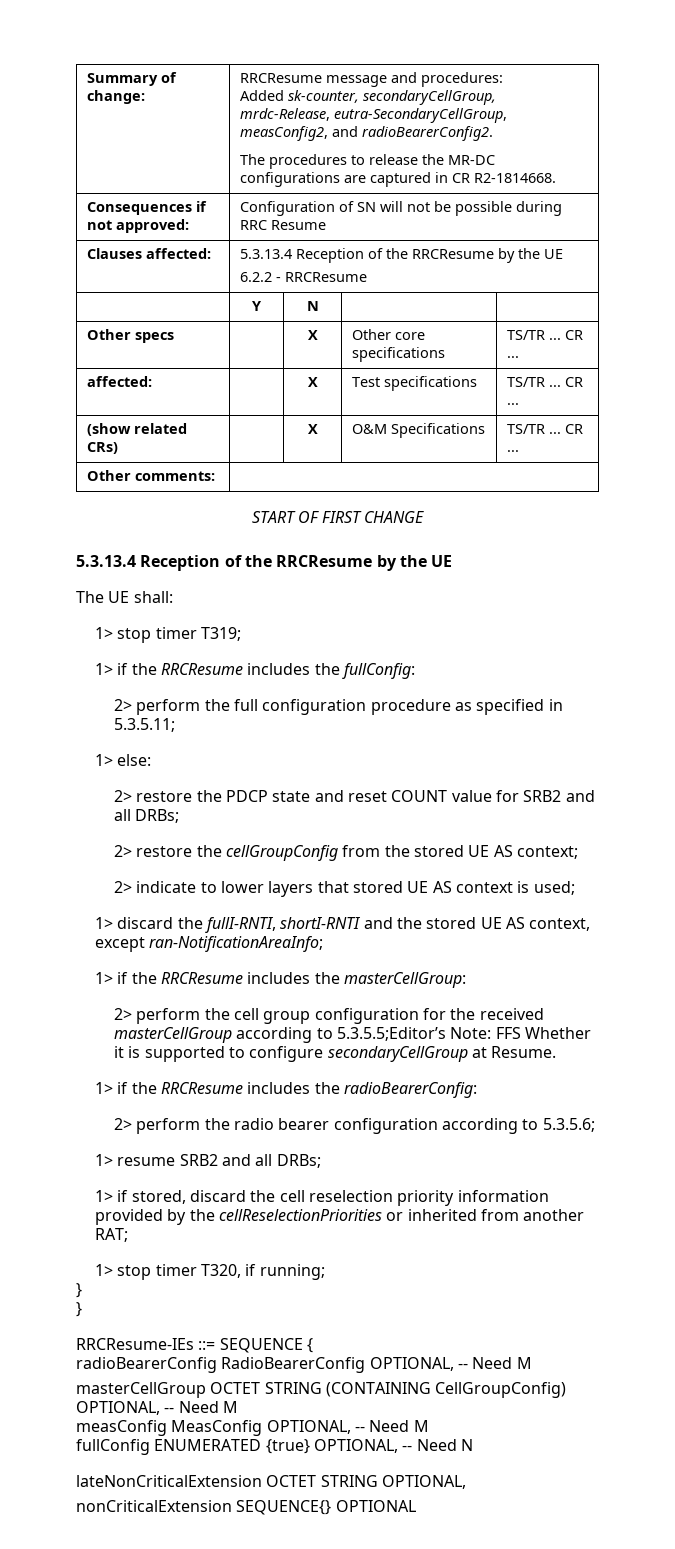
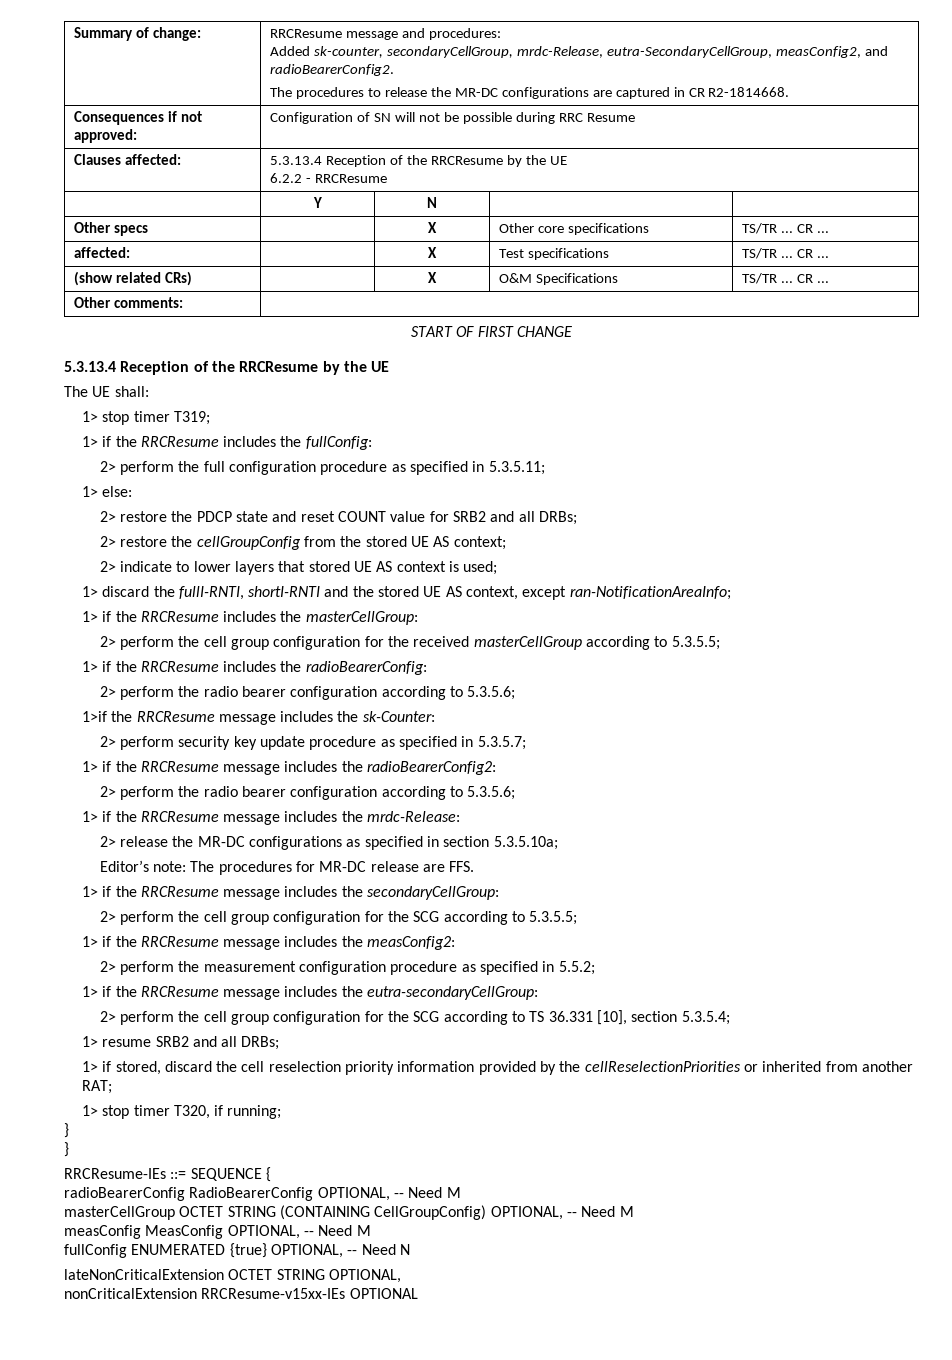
- 2> perform the cell group configuration for the received masterCellGroup according to 5.3.5.5;Editor’s Note: FFS Whether it is supported to configure secondaryCellGroup at Resume.
+ 2> perform the cell group configuration for the received masterCellGroup according to 5.3.5.5;
+ 1>if the RRCResume message includes the sk-Counter:
+ 2> perform security key update procedure as specified in 5.3.5.7;
+ 1> if the RRCResume message includes the radioBearerConfig2:
+ 2> perform the radio bearer configuration according to 5.3.5.6;
+ 1> if the RRCResume message includes the mrdc-Release:
+ 2> release the MR-DC configurations as specified in section 5.3.5.10a;
+ Editor’s note: The procedures for MR-DC release are FFS.
+ 1> if the RRCResume message includes the secondaryCellGroup:
+ 2> perform the cell group configuration for the SCG according to 5.3.5.5;
+ 1> if the RRCResume message includes the measConfig2:
+ 2> perform the measurement configuration procedure as specified in 5.5.2;
+ 1> if the RRCResume message includes the eutra-secondaryCellGroup:
+ 2> perform the cell group configuration for the SCG according to TS 36.331 [10], section 5.3.5.4;
- nonCriticalExtension SEQUENCE{} OPTIONAL
+ nonCriticalExtension RRCResume-v15xx-IEs OPTIONAL

